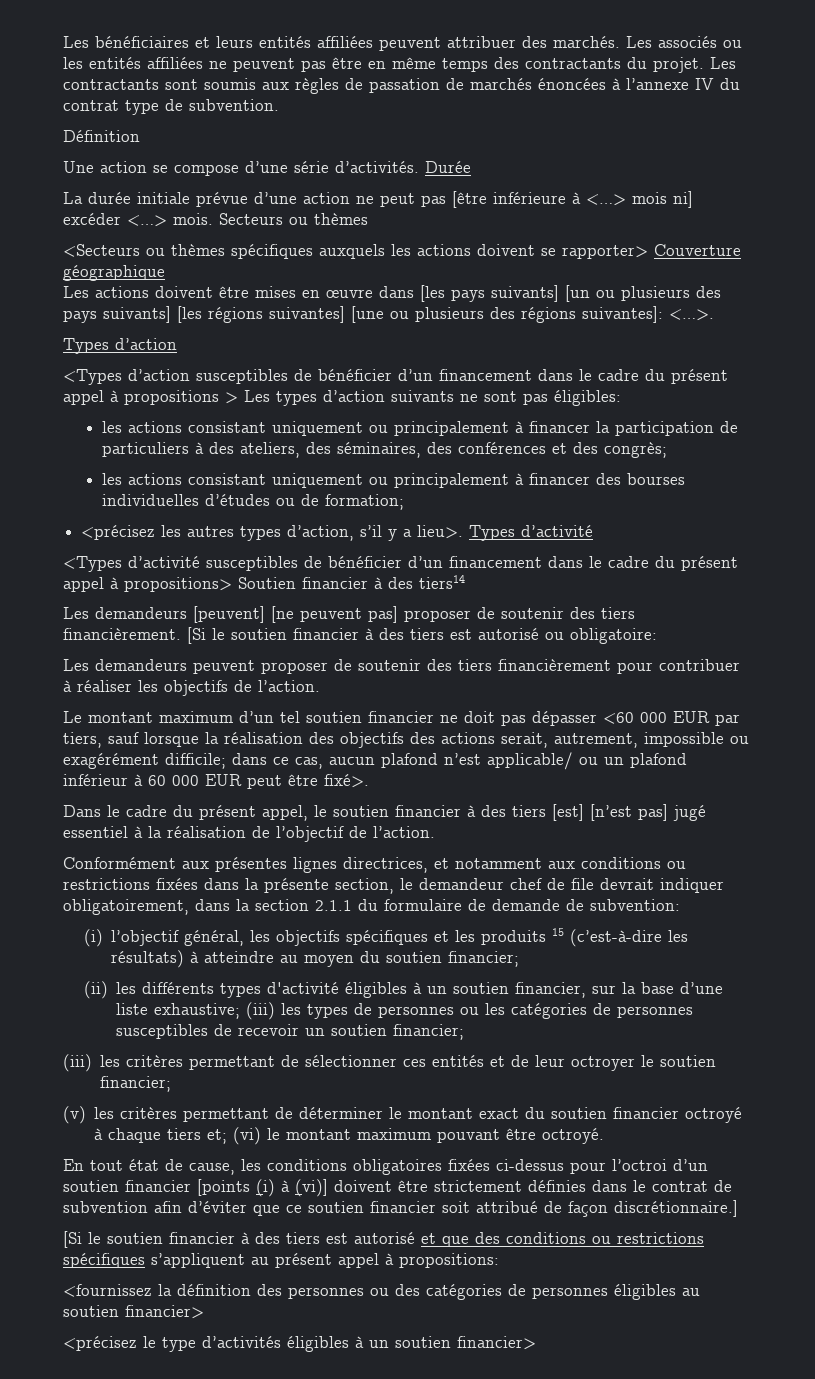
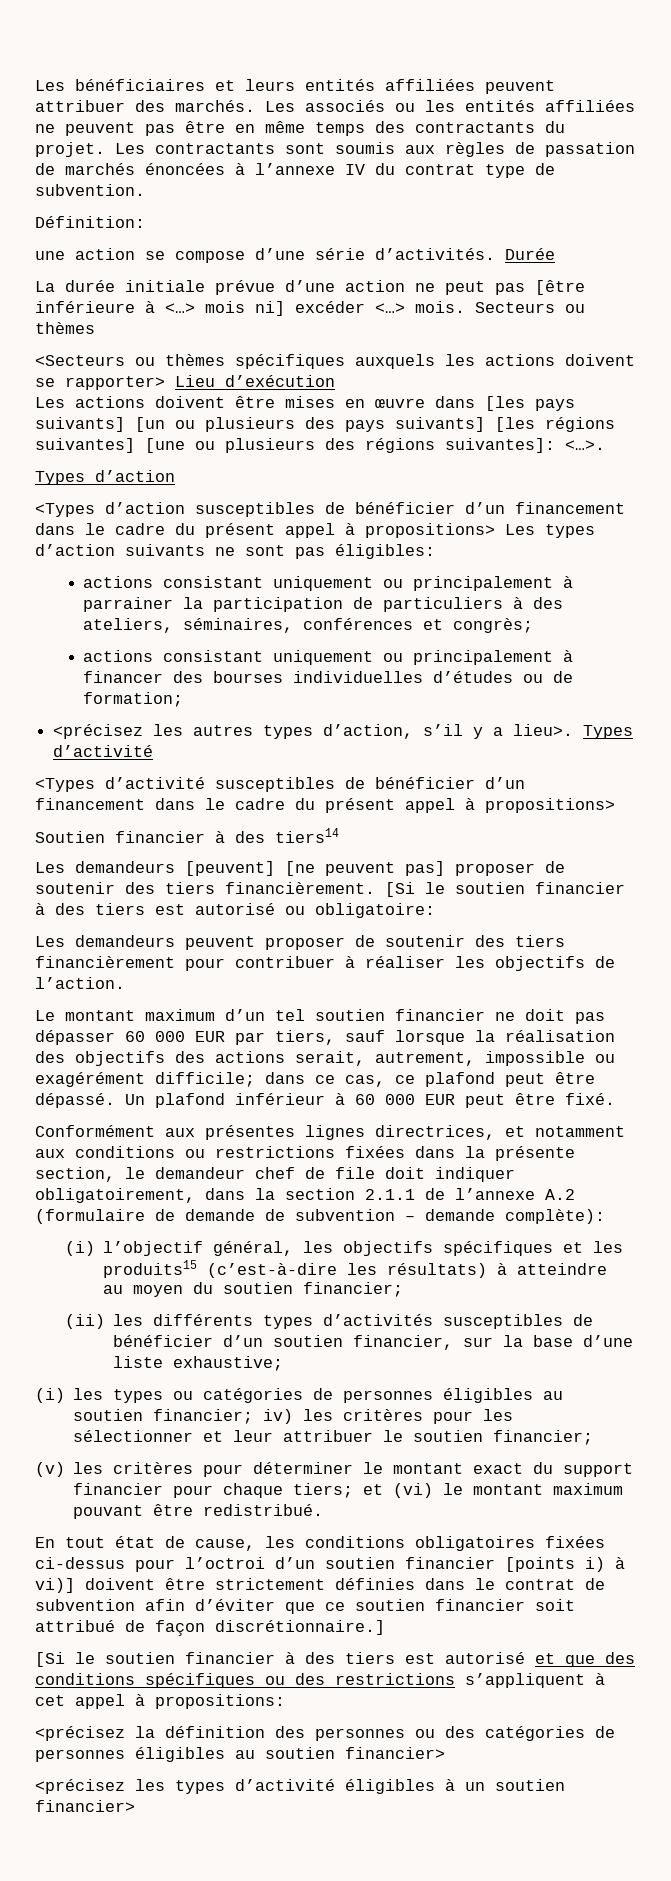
- Définition
- Une action se compose d’une série d’activités.
+ Définition:
+ une action se compose d’une série d’activités.
- <Secteurs ou thèmes spécifiques auxquels les actions doivent se rapporter> Couverture géographique
+ <Secteurs ou thèmes spécifiques auxquels les actions doivent se rapporter> Lieu d’exécution
- <Types d’action susceptibles de bénéficier d’un financement dans le cadre du présent appel à propositions > Les types d’action suivants ne sont pas éligibles:
+ <Types d’action susceptibles de bénéficier d’un financement dans le cadre du présent appel à propositions> Les types d’action suivants ne sont pas éligibles:
- les actions consistant uniquement ou principalement à financer la participation de particuliers à des ateliers, des séminaires, des conférences et des congrès;
+ actions consistant uniquement ou principalement à parrainer la participation de particuliers à des ateliers, séminaires, conférences et congrès;
- les actions consistant uniquement ou principalement à financer des bourses individuelles d’études ou de formation;
+ actions consistant uniquement ou principalement à financer des bourses individuelles d’études ou de formation;
- <Types d’activité susceptibles de bénéficier d’un financement dans le cadre du présent appel à propositions> Soutien financier à des tiers14
+ <Types d’activité susceptibles de bénéficier d’un financement dans le cadre du présent appel à propositions>
+ Soutien financier à des tiers14
- Le montant maximum d’un tel soutien financier ne doit pas dépasser <60 000 EUR par tiers, sauf lorsque la réalisation des objectifs des actions serait, autrement, impossible ou exagérément difficile; dans ce cas, aucun plafond n’est applicable/ ou un plafond inférieur à 60 000 EUR peut être fixé>.
- Dans le cadre du présent appel, le soutien financier à des tiers [est] [n’est pas] jugé essentiel à la réalisation de l’objectif de l’action.
+ Le montant maximum d’un tel soutien financier ne doit pas dépasser 60 000 EUR par tiers, sauf lorsque la réalisation des objectifs des actions serait, autrement, impossible ou exagérément difficile; dans ce cas, ce plafond peut être dépassé. Un plafond inférieur à 60 000 EUR peut être fixé.
- Conformément aux présentes lignes directrices, et notamment aux conditions ou restrictions fixées dans la présente section, le demandeur chef de file devrait indiquer obligatoirement, dans la section 2.1.1 du formulaire de demande de subvention:
+ Conformément aux présentes lignes directrices, et notamment aux conditions ou restrictions fixées dans la présente section, le demandeur chef de file doit indiquer obligatoirement, dans la section 2.1.1 de l’annexe A.2 (formulaire de demande de subvention – demande complète):
- (i) l’objectif général, les objectifs spécifiques et les produits 15 (c’est-à-dire les résultats) à atteindre au moyen du soutien financier;
+ (i) l’objectif général, les objectifs spécifiques et les produits15 (c’est-à-dire les résultats) à atteindre au moyen du soutien financier;
- (ii) les différents types d'activité éligibles à un soutien financier, sur la base d’une liste exhaustive; (iii) les types de personnes ou les catégories de personnes susceptibles de recevoir un soutien financier;
- (iii) les critères permettant de sélectionner ces entités et de leur octroyer le soutien financier;
+ (ii) les différents types d’activités susceptibles de bénéficier d’un soutien financier, sur la base d’une liste exhaustive;
+ (i) les types ou catégories de personnes éligibles au soutien financier; iv) les critères pour les sélectionner et leur attribuer le soutien financier;
- (v) les critères permettant de déterminer le montant exact du soutien financier octroyé à chaque tiers et; (vi) le montant maximum pouvant être octroyé.
+ (v) les critères pour déterminer le montant exact du support financier pour chaque tiers; et (vi) le montant maximum pouvant être redistribué.
- En tout état de cause, les conditions obligatoires fixées ci-dessus pour l’octroi d’un soutien financier [points (i) à (vi)] doivent être strictement définies dans le contrat de subvention afin d’éviter que ce soutien financier soit attribué de façon discrétionnaire.]
+ En tout état de cause, les conditions obligatoires fixées ci-dessus pour l’octroi d’un soutien financier [points i) à vi)] doivent être strictement définies dans le contrat de subvention afin d’éviter que ce soutien financier soit attribué de façon discrétionnaire.]
- [Si le soutien financier à des tiers est autorisé et que des conditions ou restrictions spécifiques s’appliquent au présent appel à propositions:
+ [Si le soutien financier à des tiers est autorisé et que des conditions spécifiques ou des restrictions s’appliquent à cet appel à propositions:
- <fournissez la définition des personnes ou des catégories de personnes éligibles au soutien financier>
+ <précisez la définition des personnes ou des catégories de personnes éligibles au soutien financier>
- <précisez le type d’activités éligibles à un soutien financier>
+ <précisez les types d’activité éligibles à un soutien financier>

